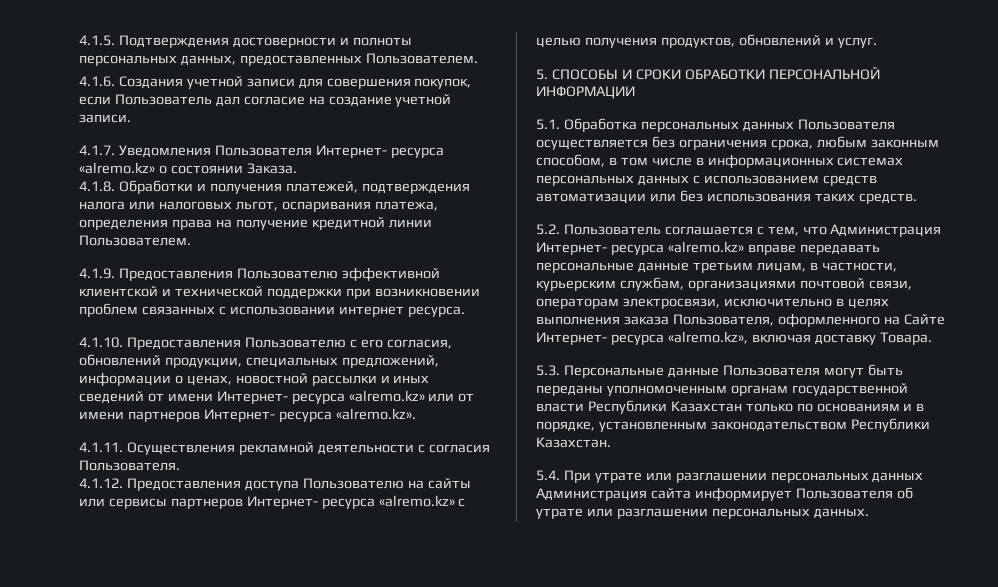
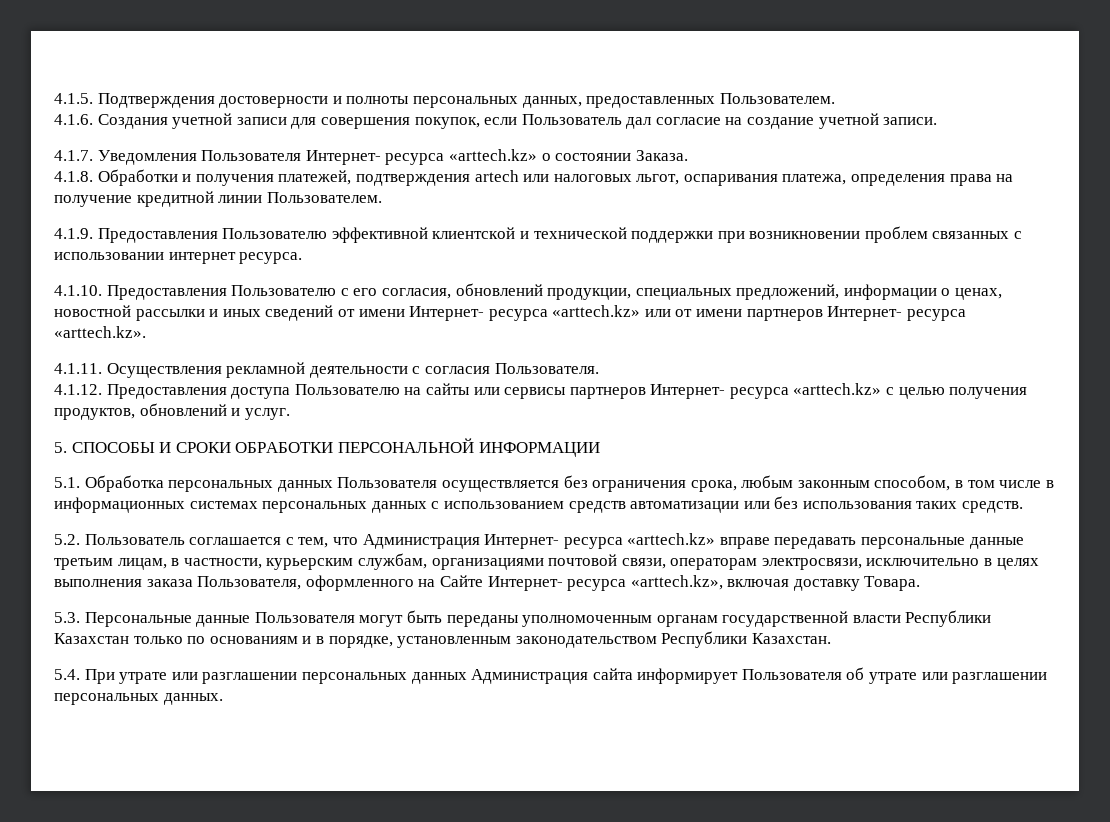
- 4.1.7. Уведомления Пользователя Интернет- ресурса «alremo.kz» о состоянии Заказа.
+ 4.1.7. Уведомления Пользователя Интернет- ресурса «arttech.kz» о состоянии Заказа.
- 4.1.8. Обработки и получения платежей, подтверждения налога или налоговых льгот, оспаривания платежа, определения права на получение кредитной линии Пользователем.
+ 4.1.8. Обработки и получения платежей, подтверждения artech или налоговых льгот, оспаривания платежа, определения права на получение кредитной линии Пользователем.
- 4.1.10. Предоставления Пользователю с его согласия, обновлений продукции, специальных предложений, информации о ценах, новостной рассылки и иных сведений от имени Интернет- ресурса «alremo.kz» или от имени партнеров Интернет- ресурса «alremo.kz».
+ 4.1.10. Предоставления Пользователю с его согласия, обновлений продукции, специальных предложений, информации о ценах, новостной рассылки и иных сведений от имени Интернет- ресурса «arttech.kz» или от имени партнеров Интернет- ресурса «arttech.kz».
- 4.1.12. Предоставления доступа Пользователю на сайты или сервисы партнеров Интернет- ресурса «alremo.kz» с целью получения продуктов, обновлений и услуг.
+ 4.1.12. Предоставления доступа Пользователю на сайты или сервисы партнеров Интернет- ресурса «arttech.kz» с целью получения продуктов, обновлений и услуг.
- 5.2. Пользователь соглашается с тем, что Администрация Интернет- ресурса «alremo.kz» вправе передавать персональные данные третьим лицам, в частности, курьерским службам, организациями почтовой связи, операторам электросвязи, исключительно в целях выполнения заказа Пользователя, оформленного на Сайте Интернет- ресурса «alremo.kz», включая доставку Товара.
+ 5.2. Пользователь соглашается с тем, что Администрация Интернет- ресурса «arttech.kz» вправе передавать персональные данные третьим лицам, в частности, курьерским службам, организациями почтовой связи, операторам электросвязи, исключительно в целях выполнения заказа Пользователя, оформленного на Сайте Интернет- ресурса «arttech.kz», включая доставку Товара.

